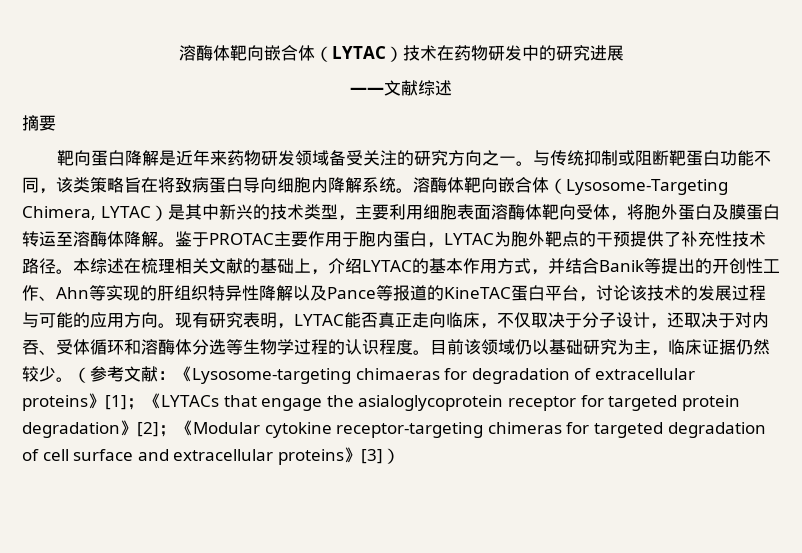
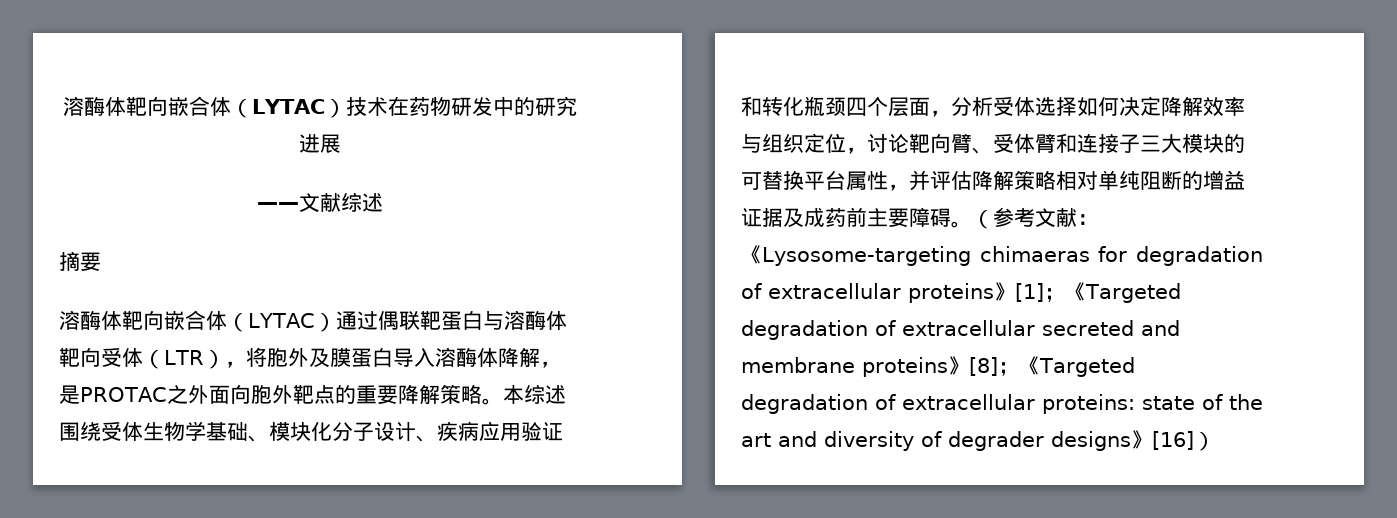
- 靶向蛋白降解是近年来药物研发领域备受关注的研究方向之一。与传统抑制或阻断靶蛋白功能不同，该类策略旨在将致病蛋白导向细胞内降解系统。溶酶体靶向嵌合体（Lysosome-Targeting Chimera, LYTAC）是其中新兴的技术类型，主要利用细胞表面溶酶体靶向受体，将胞外蛋白及膜蛋白转运至溶酶体降解。鉴于PROTAC主要作用于胞内蛋白，LYTAC为胞外靶点的干预提供了补充性技术路径。本综述在梳理相关文献的基础上，介绍LYTAC的基本作用方式，并结合Banik等提出的开创性工作、Ahn等实现的肝组织特异性降解以及Pance等报道的KineTAC蛋白平台，讨论该技术的发展过程与可能的应用方向。现有研究表明，LYTAC能否真正走向临床，不仅取决于分子设计，还取决于对内吞、受体循环和溶酶体分选等生物学过程的认识程度。目前该领域仍以基础研究为主，临床证据仍然较少。
+ 溶酶体靶向嵌合体（LYTAC）通过偶联靶蛋白与溶酶体靶向受体（LTR），将胞外及膜蛋白导入溶酶体降解，是PROTAC之外面向胞外靶点的重要降解策略。本综述围绕受体生物学基础、模块化分子设计、疾病应用验证和转化瓶颈四个层面，分析受体选择如何决定降解效率与组织定位，讨论靶向臂、受体臂和连接子三大模块的可替换平台属性，并评估降解策略相对单纯阻断的增益证据及成药前主要障碍。
- （参考文献：《Lysosome-targeting chimaeras for degradation of extracellular proteins》[1]；《LYTACs that engage the asialoglycoprotein receptor for targeted protein degradation》[2]；《Modular cytokine receptor-targeting chimeras for targeted degradation of cell surface and extracellular proteins》[3]）
+ （参考文献：《Lysosome-targeting chimaeras for degradation of extracellular proteins》[1]；《Targeted degradation of extracellular secreted and membrane proteins》[8]；《Targeted degradation of extracellular proteins: state of the art and diversity of degrader designs》[16]）

